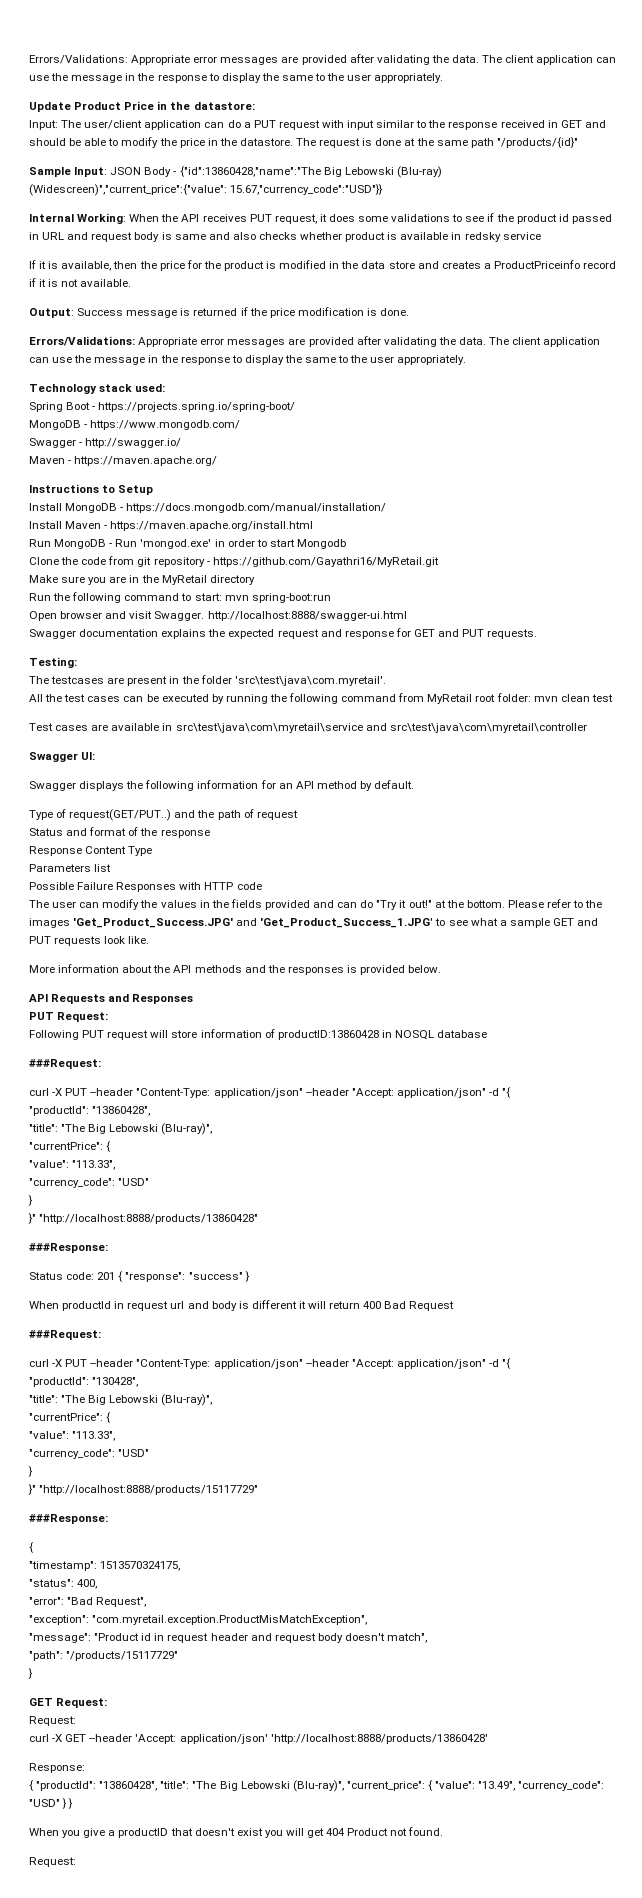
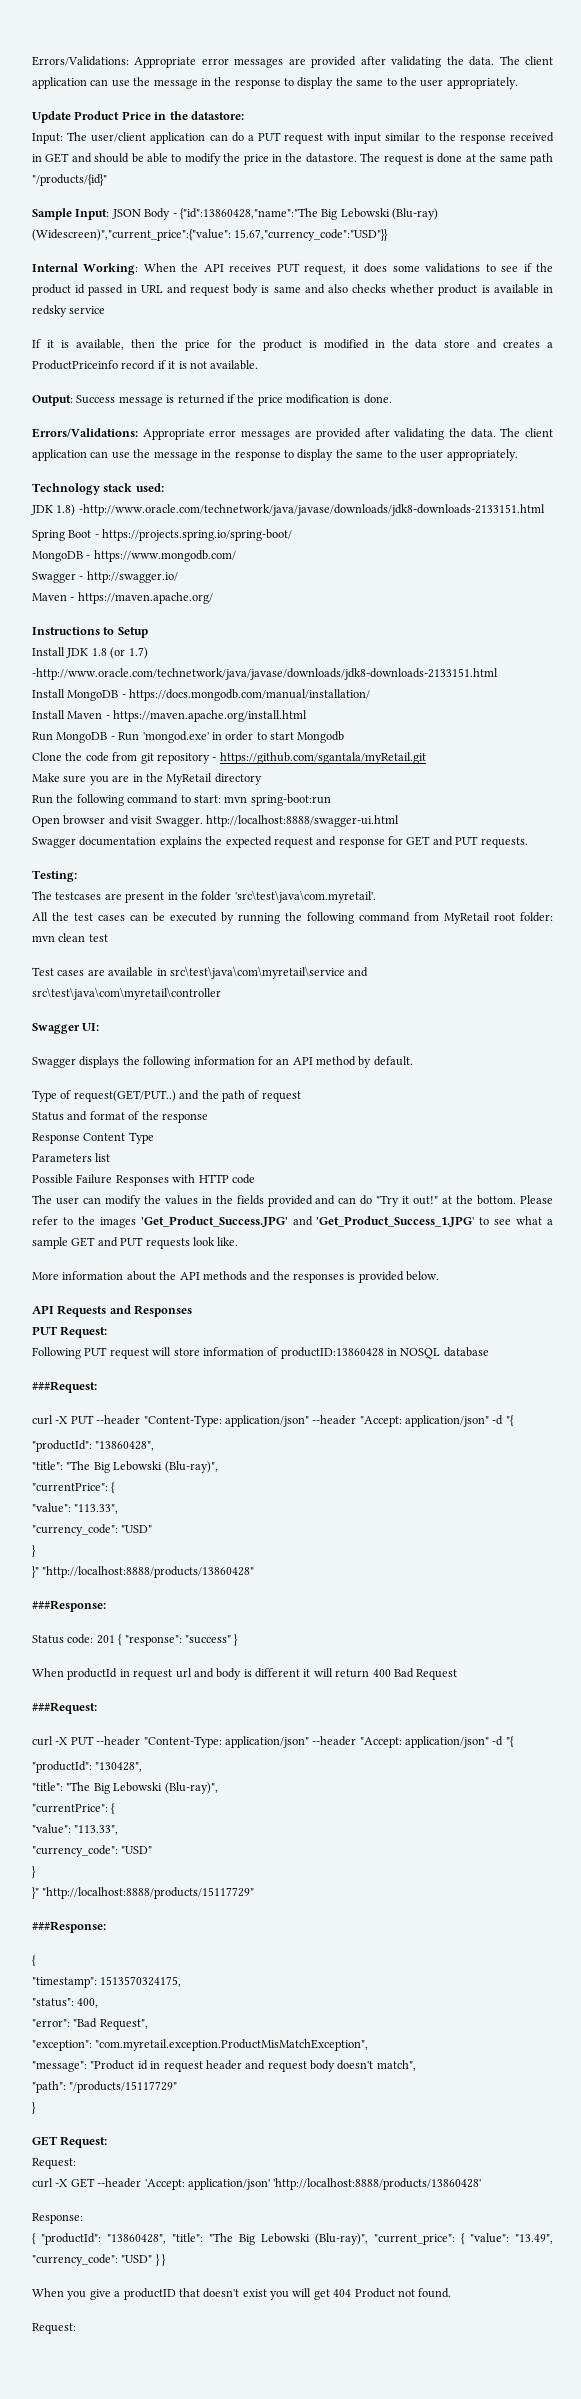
+ JDK 1.8) -http://www.oracle.com/technetwork/java/javase/downloads/jdk8-downloads-2133151.html
+ Install JDK 1.8 (or 1.7) -http://www.oracle.com/technetwork/java/javase/downloads/jdk8-downloads-2133151.html
- Clone the code from git repository - https://github.com/Gayathri16/MyRetail.git
+ Clone the code from git repository - https://github.com/sgantala/myRetail.git

